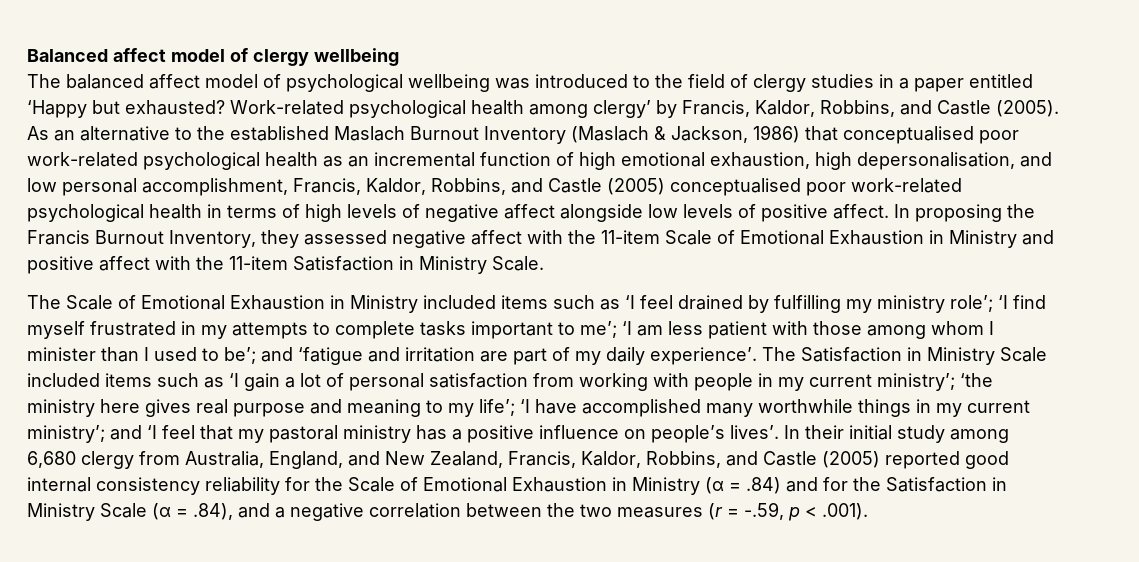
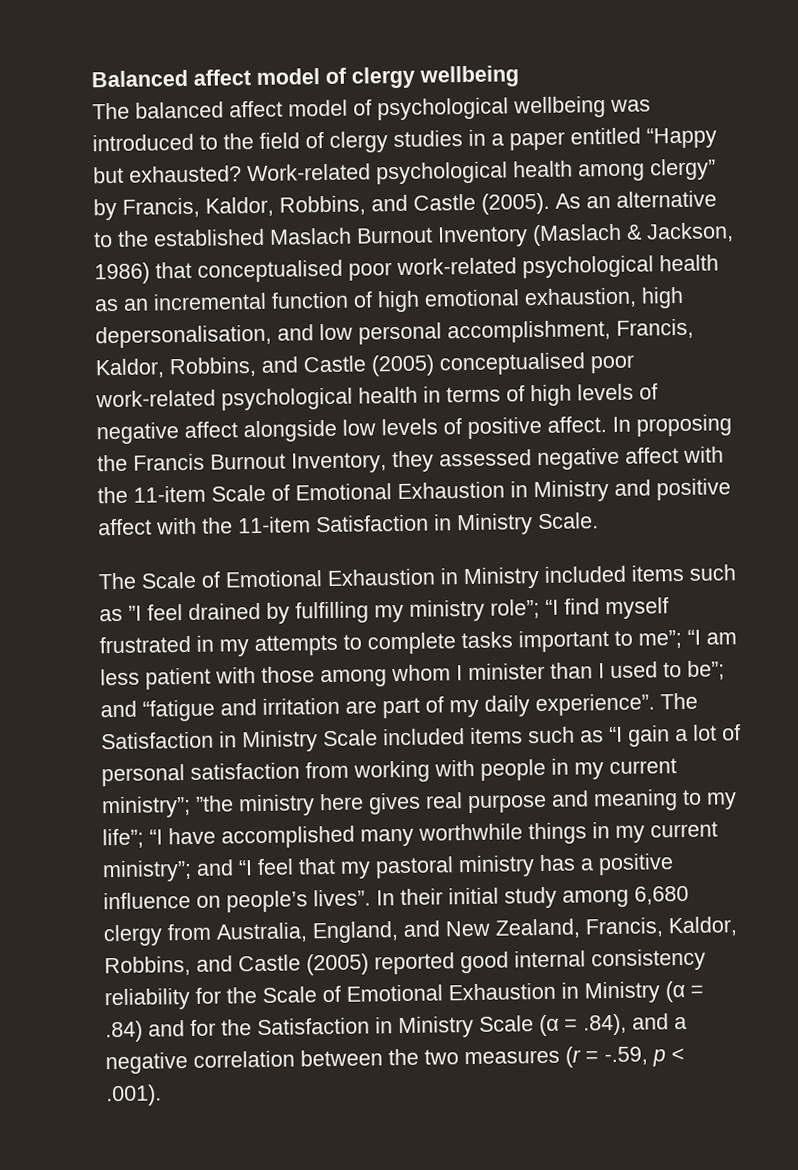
- The balanced affect model of psychological wellbeing was introduced to the field of clergy studies in a paper entitled ‘Happy but exhausted?
+ The balanced affect model of psychological wellbeing was introduced to the field of clergy studies in a paper entitled “Happy but exhausted?
- Work-related psychological health among clergy’ by Francis, Kaldor, Robbins, and Castle (2005).
+ Work-related psychological health among clergy” by Francis, Kaldor, Robbins, and Castle (2005).
- The Scale of Emotional Exhaustion in Ministry included items such as ‘I feel drained by fulfilling my ministry role’; ‘I find myself frustrated in my attempts to complete tasks important to me’; ‘I am less patient with those among whom I minister than I used to be’; and ‘fatigue and irritation are part of my daily experience’.
+ The Scale of Emotional Exhaustion in Ministry included items such as ”I feel drained by fulfilling my ministry role”; “I find myself frustrated in my attempts to complete tasks important to me”; “I am less patient with those among whom I minister than I used to be”; and “fatigue and irritation are part of my daily experience”.
- The Satisfaction in Ministry Scale included items such as ‘I gain a lot of personal satisfaction from working with people in my current ministry’; ‘the ministry here gives real purpose and meaning to my life’; ‘I have accomplished many worthwhile things in my current ministry’; and ‘I feel that my pastoral ministry has a positive influence on people’s lives’.
+ The Satisfaction in Ministry Scale included items such as “I gain a lot of personal satisfaction from working with people in my current ministry”; ”the ministry here gives real purpose and meaning to my life”; “I have accomplished many worthwhile things in my current ministry”; and “I feel that my pastoral ministry has a positive influence on people’s lives”.

